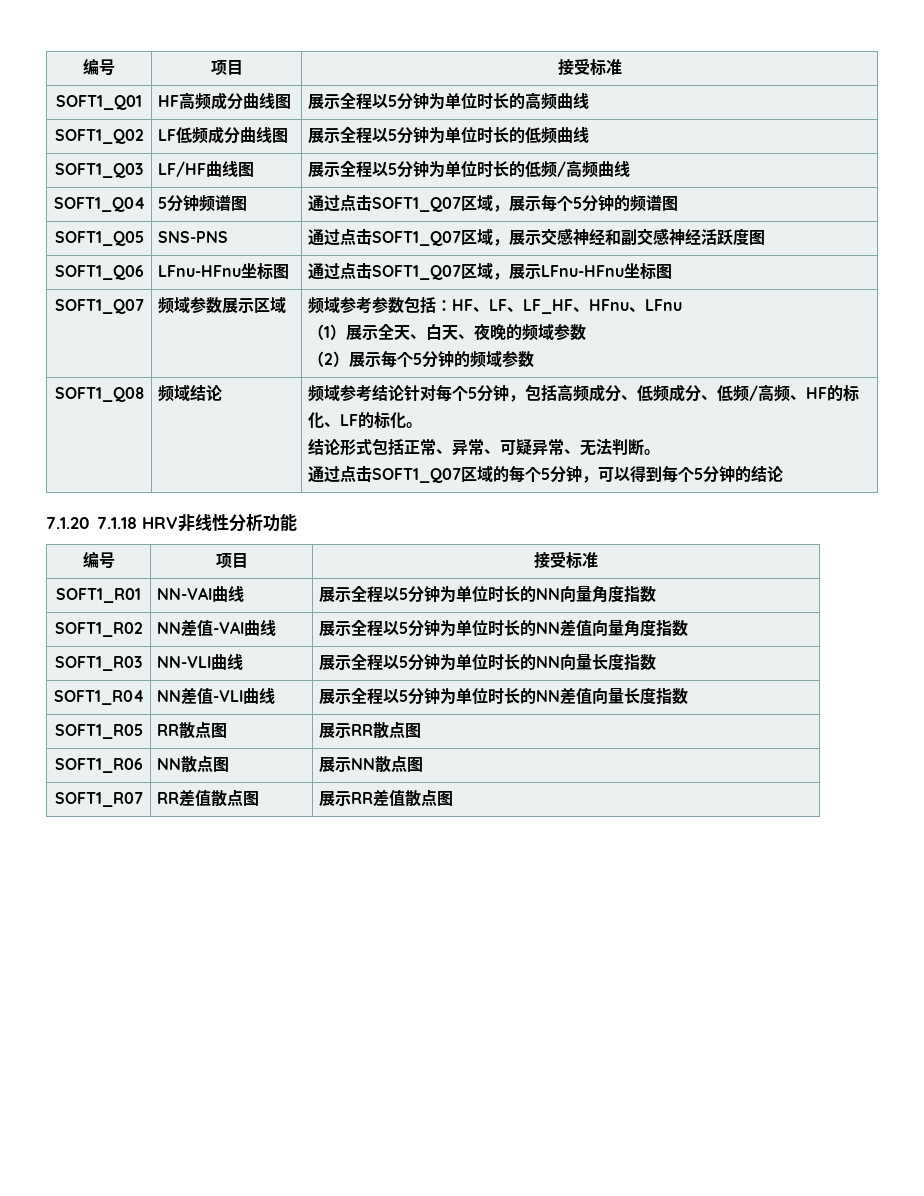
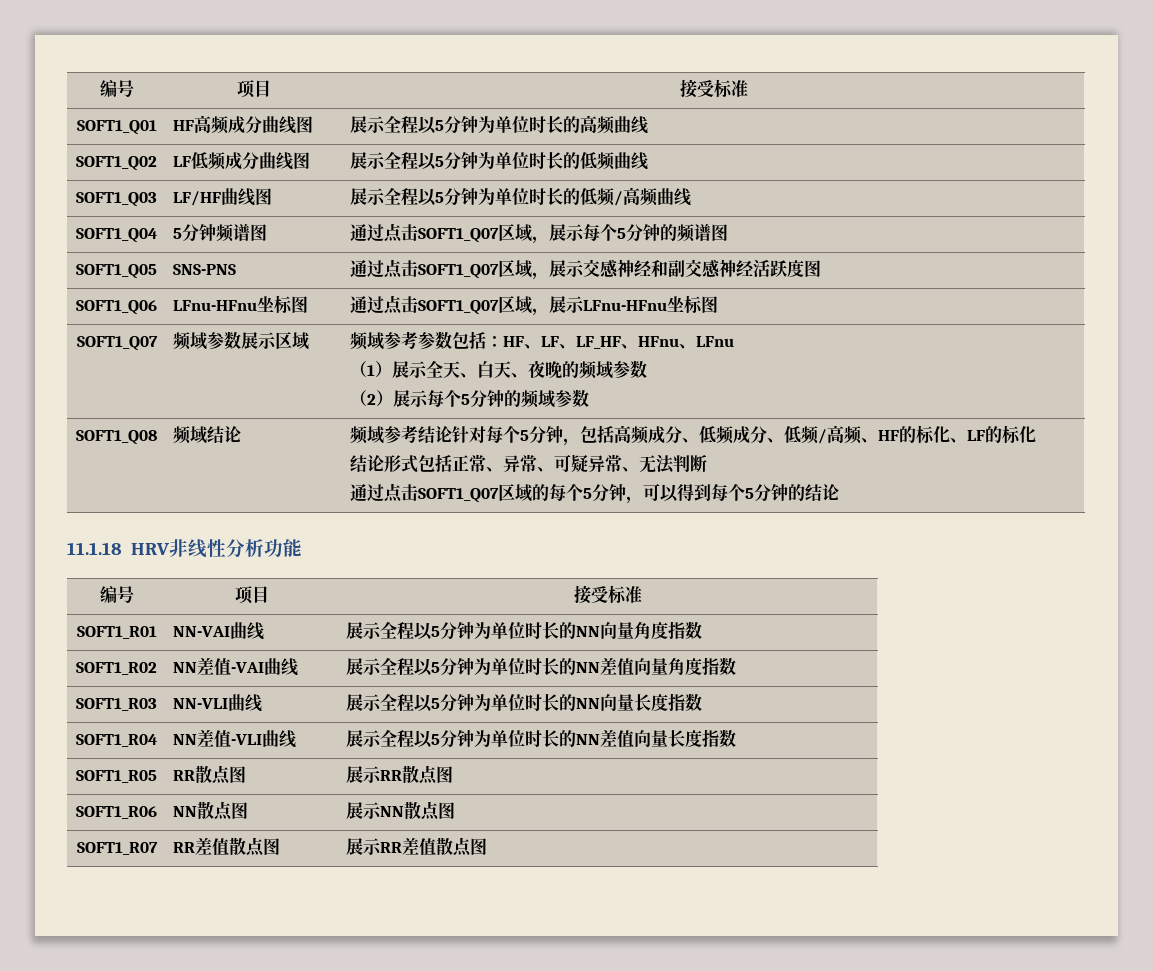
- 频域参考结论针对每个5分钟，包括高频成分、低频成分、低频/高频、HF的标化、LF的标化。
+ 频域参考结论针对每个5分钟，包括高频成分、低频成分、低频/高频、HF的标化、LF的标化
- 结论形式包括正常、异常、可疑异常、无法判断。
+ 结论形式包括正常、异常、可疑异常、无法判断
- 7.1.20 7.1.18 HRV非线性分析功能
+ 11.1.18 HRV非线性分析功能

